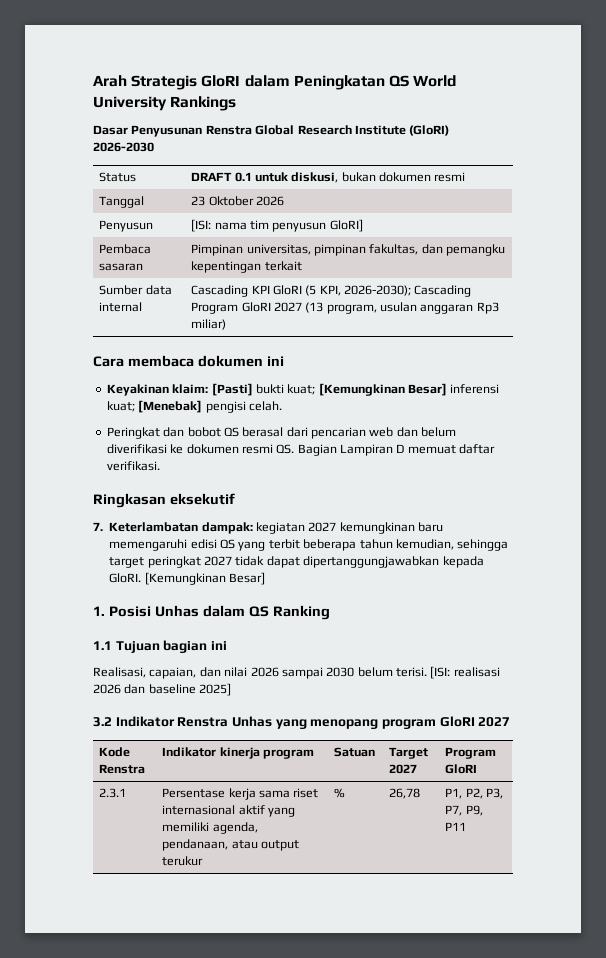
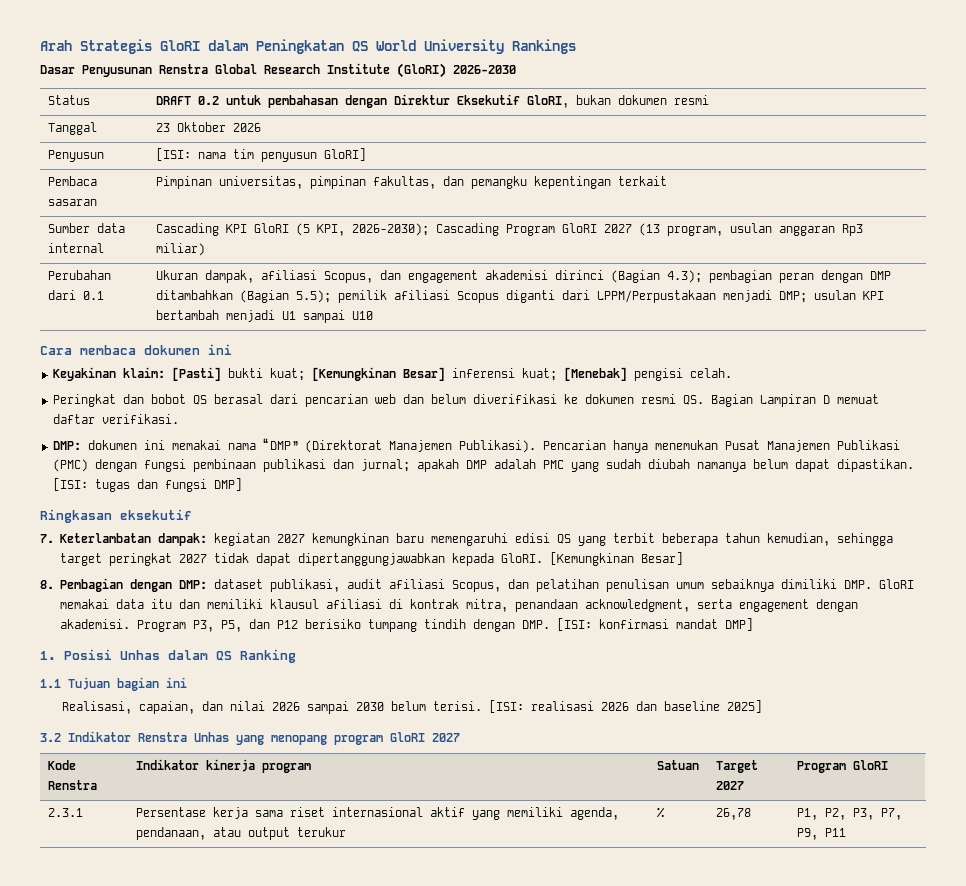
- Status | DRAFT 0.1 untuk diskusi, bukan dokumen resmi
+ Status | DRAFT 0.2 untuk pembahasan dengan Direktur Eksekutif GloRI, bukan dokumen resmi
+ Perubahan dari 0.1 | Ukuran dampak, afiliasi Scopus, dan engagement akademisi dirinci (Bagian 4.3); pembagian peran dengan DMP ditambahkan (Bagian 5.5); pemilik afiliasi Scopus diganti dari LPPM/Perpustakaan menjadi DMP; usulan KPI bertambah menjadi U1 sampai U10
+ DMP: dokumen ini memakai nama “DMP” (Direktorat Manajemen Publikasi). Pencarian hanya menemukan Pusat Manajemen Publikasi (PMC) dengan fungsi pembinaan publikasi dan jurnal; apakah DMP adalah PMC yang sudah diubah namanya belum dapat dipastikan. [ISI: tugas dan fungsi DMP]
+ 8. Pembagian dengan DMP: dataset publikasi, audit afiliasi Scopus, dan pelatihan penulisan umum sebaiknya dimiliki DMP. GloRI memakai data itu dan memiliki klausul afiliasi di kontrak mitra, penandaan acknowledgment, serta engagement dengan akademisi. Program P3, P5, dan P12 berisiko tumpang tindih dengan DMP. [ISI: konfirmasi mandat DMP]

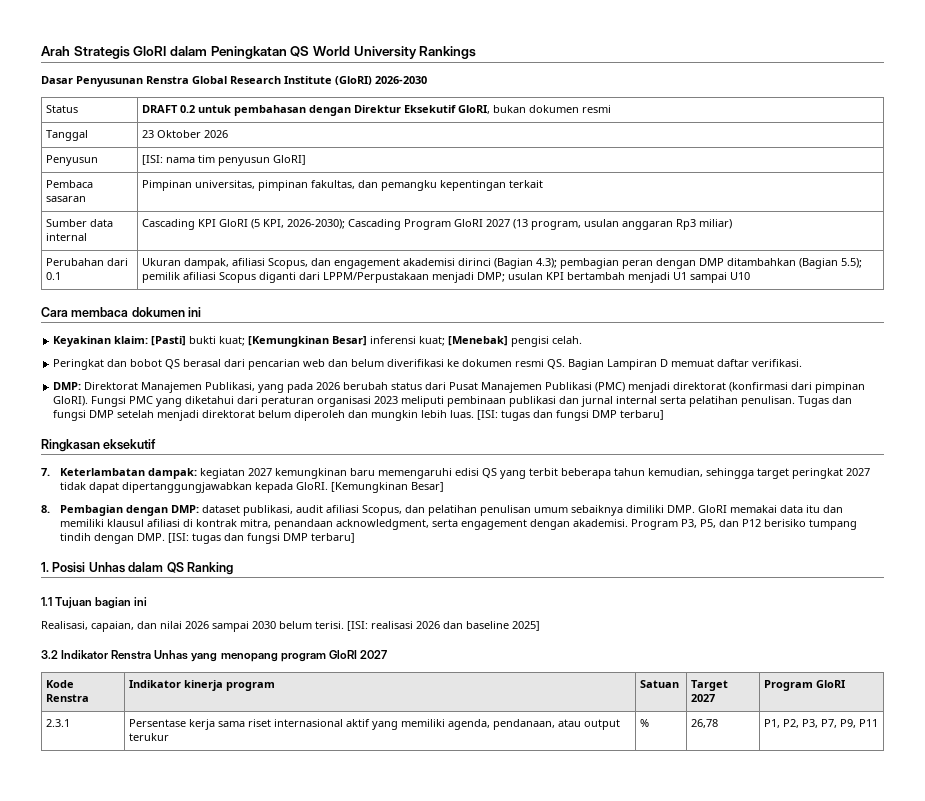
- DMP: dokumen ini memakai nama “DMP” (Direktorat Manajemen Publikasi). Pencarian hanya menemukan Pusat Manajemen Publikasi (PMC) dengan fungsi pembinaan publikasi dan jurnal; apakah DMP adalah PMC yang sudah diubah namanya belum dapat dipastikan. [ISI: tugas dan fungsi DMP]
+ DMP: Direktorat Manajemen Publikasi, yang pada 2026 berubah status dari Pusat Manajemen Publikasi (PMC) menjadi direktorat (konfirmasi dari pimpinan GloRI). Fungsi PMC yang diketahui dari peraturan organisasi 2023 meliputi pembinaan publikasi dan jurnal internal serta pelatihan penulisan. Tugas dan fungsi DMP setelah menjadi direktorat belum diperoleh dan mungkin lebih luas. [ISI: tugas dan fungsi DMP terbaru]
- Program P3, P5, dan P12 berisiko tumpang tindih dengan DMP. [ISI: konfirmasi mandat DMP]
+ Program P3, P5, dan P12 berisiko tumpang tindih dengan DMP. [ISI: tugas dan fungsi DMP terbaru]

